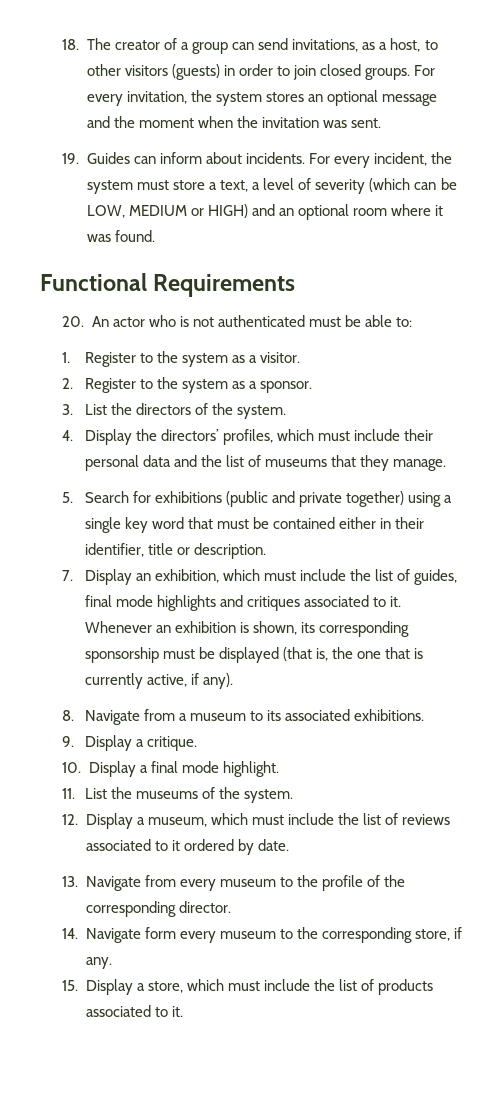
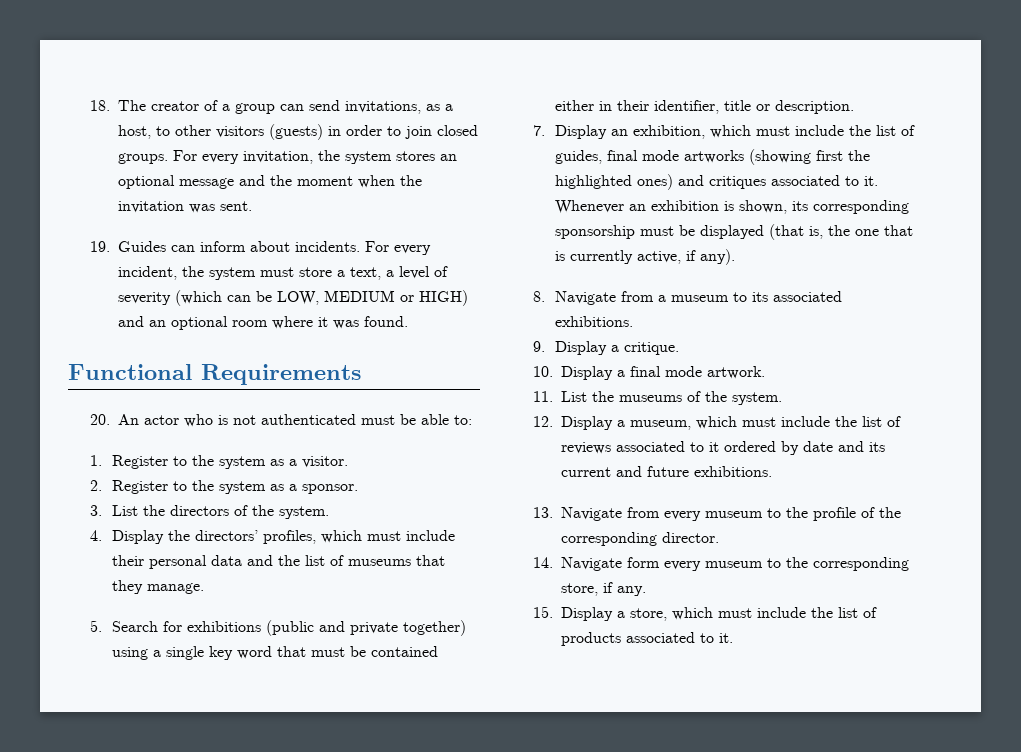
- 7. Display an exhibition, which must include the list of guides, final mode highlights and critiques associated to it.
+ 7. Display an exhibition, which must include the list of guides, final mode artworks (showing first the highlighted ones) and critiques associated to it.
- 10. Display a final mode highlight.
+ 10. Display a final mode artwork.
- 12. Display a museum, which must include the list of reviews associated to it ordered by date.
+ 12. Display a museum, which must include the list of reviews associated to it ordered by date and its current and future exhibitions.

